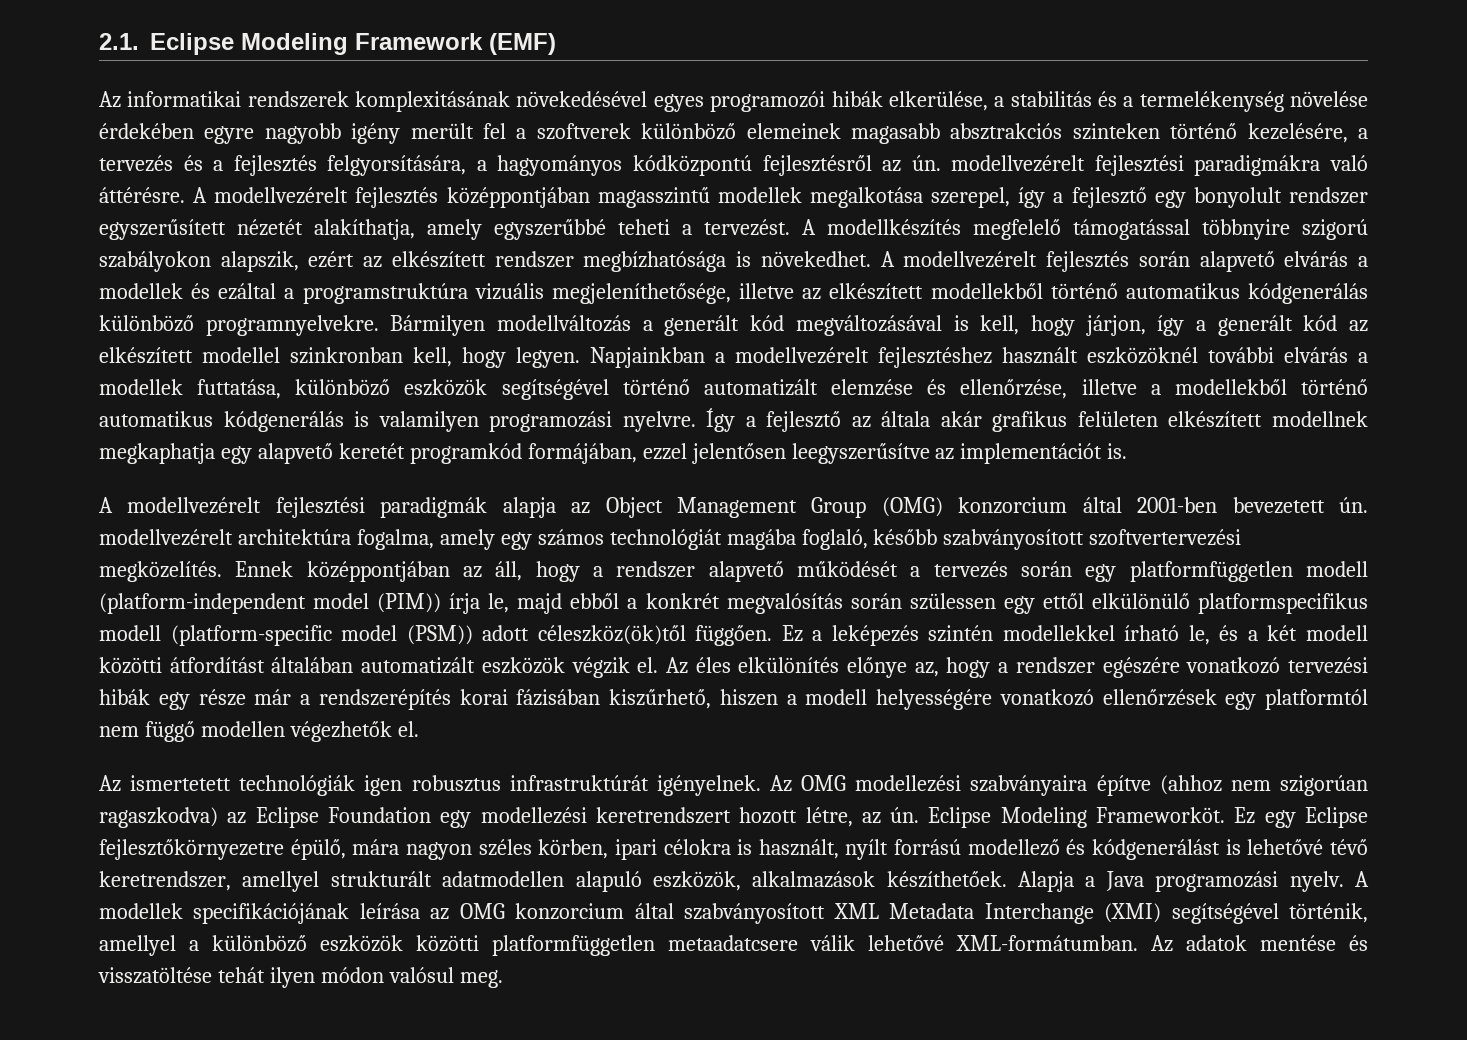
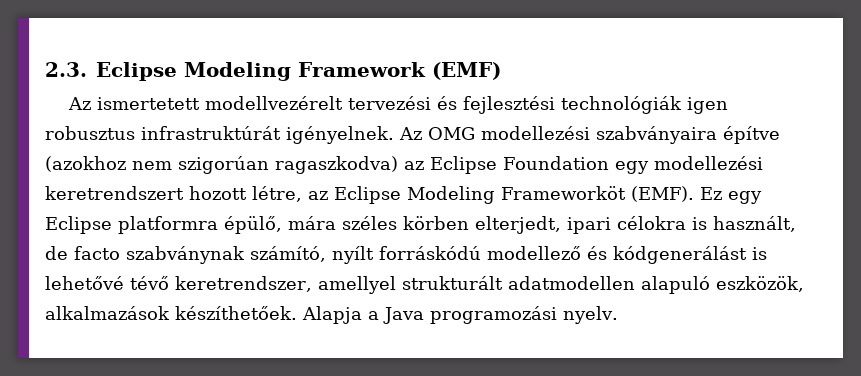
- 2.1. Eclipse Modeling Framework (EMF)
+ 2.3. Eclipse Modeling Framework (EMF)
- Az informatikai rendszerek komplexitásának növekedésével egyes programozói hibák elkerülése, a stabilitás és a termelékenység növelése érdekében egyre nagyobb igény merült fel a szoftverek különböző elemeinek magasabb absztrakciós szinteken történő kezelésére, a tervezés és a fejlesztés felgyorsítására, a hagyományos kódközpontú fejlesztésről az ún. modellvezérelt fejlesztési paradigmákra való áttérésre. A modellvezérelt fejlesztés középpontjában magasszintű modellek megalkotása szerepel, így a fejlesztő egy bonyolult rendszer egyszerűsített nézetét alakíthatja, amely egyszerűbbé teheti a tervezést. A modellkészítés megfelelő támogatással többnyire szigorú szabályokon alapszik, ezért az elkészített rendszer megbízhatósága is növekedhet. A modellvezérelt fejlesztés során alapvető elvárás a modellek és ezáltal a programstruktúra vizuális megjeleníthetősége, illetve az elkészített modellekből történő automatikus kódgenerálás különböző programnyelvekre. Bármilyen modellváltozás a generált kód megváltozásával is kell, hogy járjon, így a generált kód az elkészített modellel szinkronban kell, hogy legyen. Napjainkban a modellvezérelt fejlesztéshez használt eszközöknél további elvárás a modellek futtatása, különböző eszközök segítségével történő automatizált elemzése és ellenőrzése, illetve a modellekből történő automatikus kódgenerálás is valamilyen programozási nyelvre. Így a fejlesztő az általa akár grafikus felületen elkészített modellnek megkaphatja egy alapvető keretét programkód formájában, ezzel jelentősen leegyszerűsítve az implementációt is.
- A modellvezérelt fejlesztési paradigmák alapja az Object Management Group (OMG) konzorcium által 2001-ben bevezetett ún. modellvezérelt architektúra fogalma, amely egy számos technológiát magába foglaló, később szabványosított szoftvertervezési megközelítés. Ennek középpontjában az áll, hogy a rendszer alapvető működését a tervezés során egy platformfüggetlen modell (platform-independent model (PIM)) írja le, majd ebből a konkrét megvalósítás során szülessen egy ettől elkülönülő platformspecifikus modell (platform-specific model (PSM)) adott céleszköz(ök)től függően. Ez a leképezés szintén modellekkel írható le, és a két modell közötti átfordítást általában automatizált eszközök végzik el. Az éles elkülönítés előnye az, hogy a rendszer egészére vonatkozó tervezési hibák egy része már a rendszerépítés korai fázisában kiszűrhető, hiszen a modell helyességére vonatkozó ellenőrzések egy platformtól nem függő modellen végezhetők el.
- Az ismertetett technológiák igen robusztus infrastruktúrát igényelnek.
+ Az ismertetett modellvezérelt tervezési és fejlesztési technológiák igen robusztus infrastruktúrát igényelnek.
- Az OMG modellezési szabványaira építve (ahhoz nem szigorúan ragaszkodva) az Eclipse Foundation egy modellezési keretrendszert hozott létre, az ún. Eclipse Modeling Frameworköt.
+ Az OMG modellezési szabványaira építve (azokhoz nem szigorúan ragaszkodva) az Eclipse Foundation egy modellezési keretrendszert hozott létre, az Eclipse Modeling Frameworköt (EMF).
- Ez egy Eclipse fejlesztőkörnyezetre épülő, mára nagyon széles körben, ipari célokra is használt, nyílt forrású modellező és kódgenerálást is lehetővé tévő keretrendszer, amellyel strukturált adatmodellen alapuló eszközök, alkalmazások készíthetőek.
+ Ez egy Eclipse platformra épülő, mára széles körben elterjedt, ipari célokra is használt, de facto szabványnak számító, nyílt forráskódú modellező és kódgenerálást is lehetővé tévő keretrendszer, amellyel strukturált adatmodellen alapuló eszközök, alkalmazások készíthetőek.
- A modellek specifikációjának leírása az OMG konzorcium által szabványosított XML Metadata Interchange (XMI) segítségével történik, amellyel a különböző eszközök közötti platformfüggetlen metaadatcsere válik lehetővé XML-formátumban. Az adatok mentése és visszatöltése tehát ilyen módon valósul meg.

